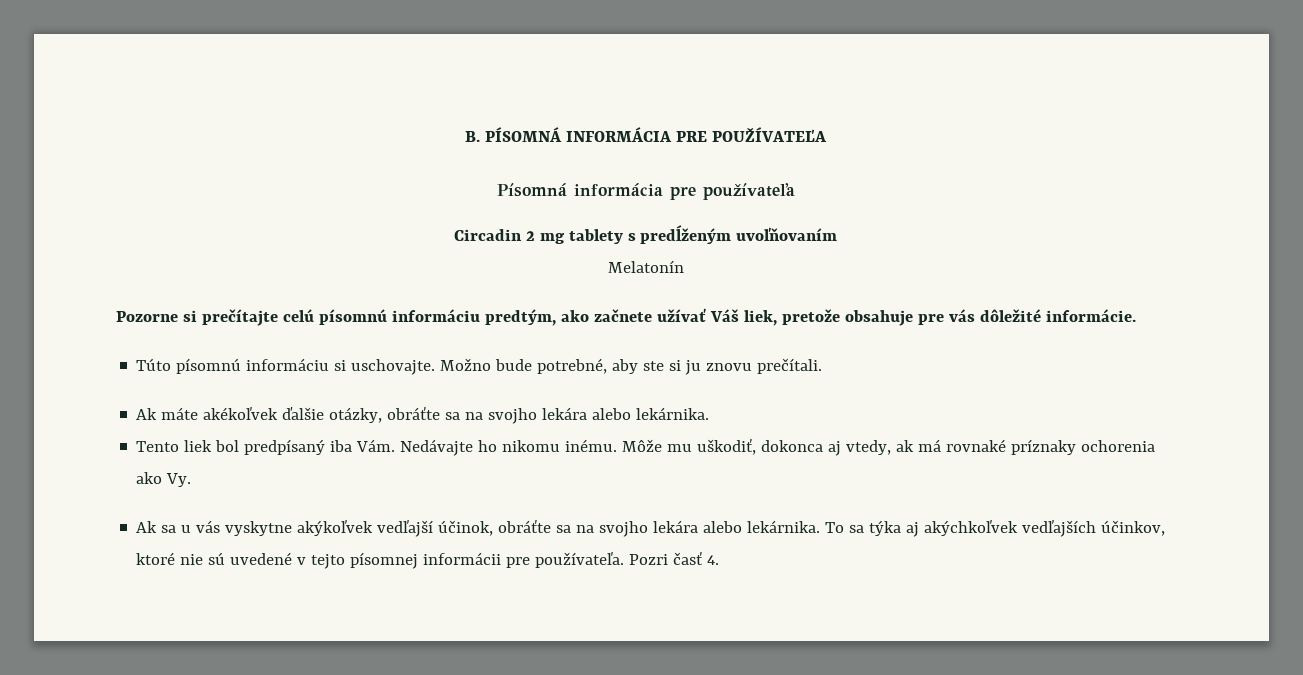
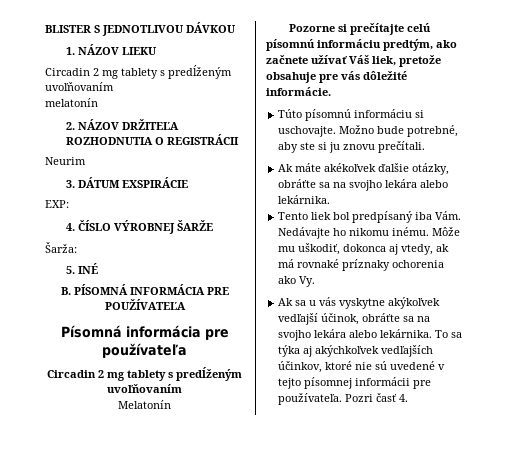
+ BLISTER S JEDNOTLIVOU DÁVKOU
+ 1. NÁZOV LIEKU
+ Circadin 2 mg tablety s predĺženým uvoľňovaním
+ melatonín
+ 2. NÁZOV DRŽITEĽA ROZHODNUTIA O REGISTRÁCII
+ Neurim
+ 3. DÁTUM EXSPIRÁCIE
+ EXP:
+ 4. ČÍSLO VÝROBNEJ ŠARŽE
+ Šarža:
+ 5. INÉ

